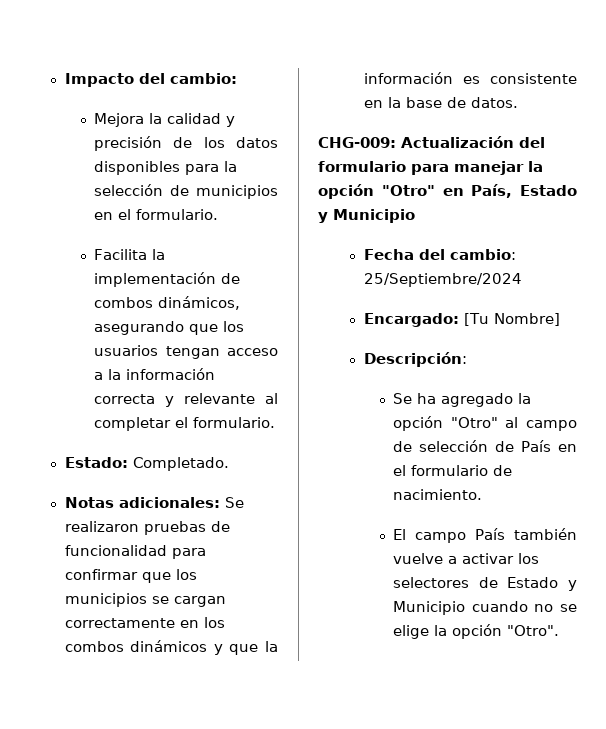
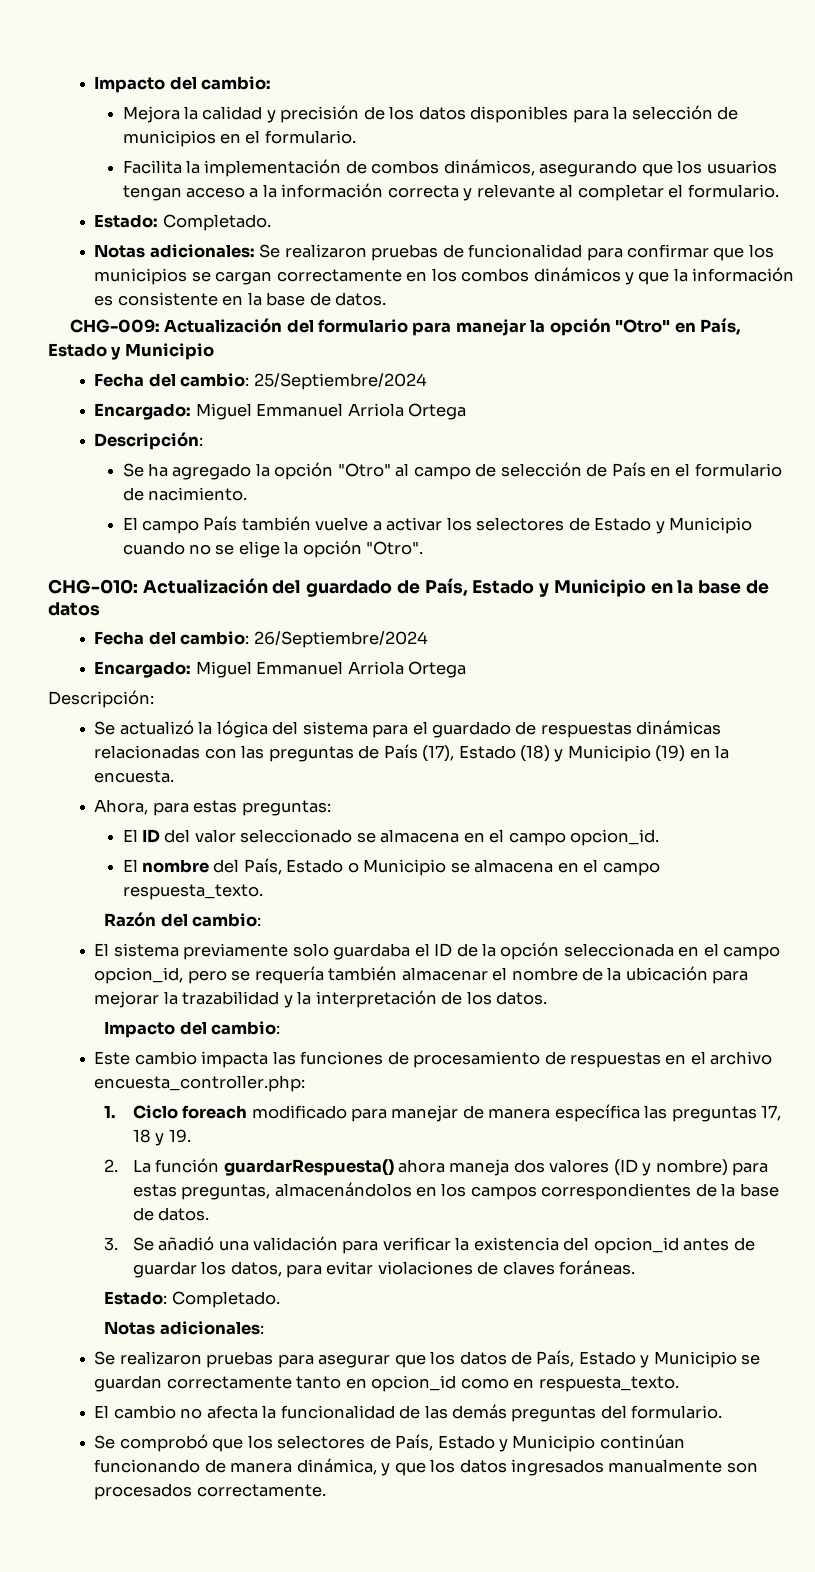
  Fecha del cambio: 25/Septiembre/2024
- Encargado: [Tu Nombre]
+ Encargado: Miguel Emmanuel Arriola Ortega
+ CHG-010: Actualización del guardado de País, Estado y Municipio en la base de datos
+ Fecha del cambio: 26/Septiembre/2024
+ Encargado: Miguel Emmanuel Arriola Ortega
+ Descripción:
+ Se actualizó la lógica del sistema para el guardado de respuestas dinámicas relacionadas con las preguntas de País (17), Estado (18) y Municipio (19) en la encuesta.
+ Ahora, para estas preguntas:
+ El ID del valor seleccionado se almacena en el campo opcion_id.
+ El nombre del País, Estado o Municipio se almacena en el campo respuesta_texto.
+ Razón del cambio:
+ El sistema previamente solo guardaba el ID de la opción seleccionada en el campo opcion_id, pero se requería también almacenar el nombre de la ubicación para mejorar la trazabilidad y la interpretación de los datos.
+ Impacto del cambio:
+ Este cambio impacta las funciones de procesamiento de respuestas en el archivo encuesta_controller.php:
+ 1. Ciclo foreach modificado para manejar de manera específica las preguntas 17, 18 y 19.
+ 2. La función guardarRespuesta() ahora maneja dos valores (ID y nombre) para estas preguntas, almacenándolos en los campos correspondientes de la base de datos.
+ 3. Se añadió una validación para verificar la existencia del opcion_id antes de guardar los datos, para evitar violaciones de claves foráneas.
+ Estado: Completado.
+ Notas adicionales:
+ Se realizaron pruebas para asegurar que los datos de País, Estado y Municipio se guardan correctamente tanto en opcion_id como en respuesta_texto.
+ El cambio no afecta la funcionalidad de las demás preguntas del formulario.
+ Se comprobó que los selectores de País, Estado y Municipio continúan funcionando de manera dinámica, y que los datos ingresados manualmente son procesados correctamente.

